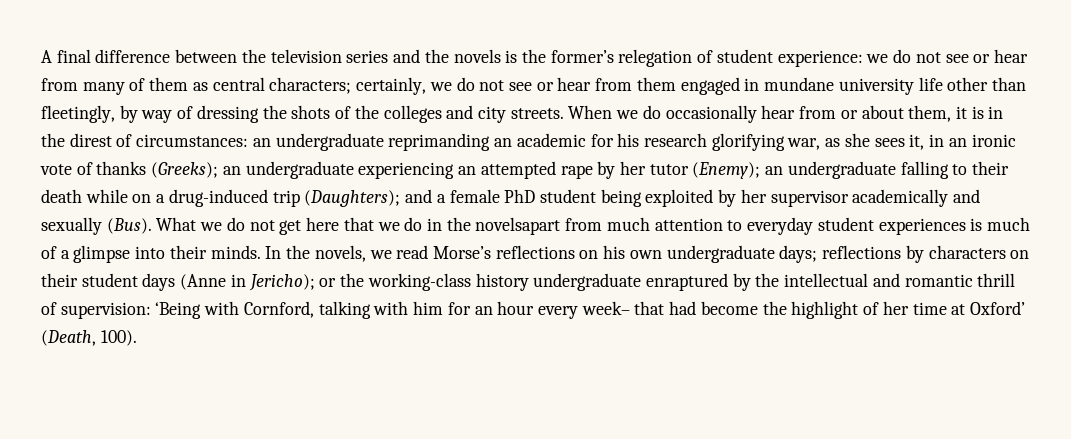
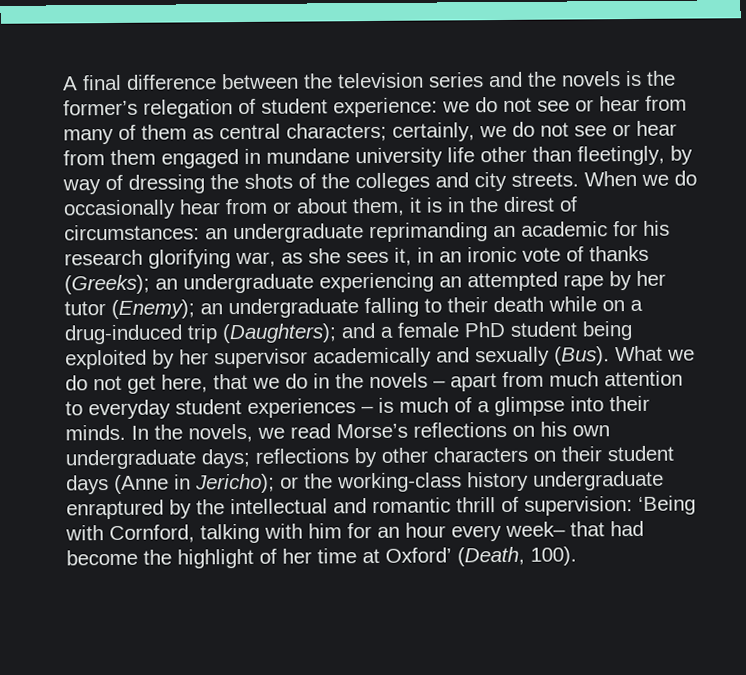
- What we do not get here that we do in the novelsapart from much attention to everyday student experiences is much of a glimpse into their minds.
+ What we do not get here, that we do in the novels – apart from much attention to everyday student experiences – is much of a glimpse into their minds.
- In the novels, we read Morse’s reflections on his own undergraduate days; reflections by characters on their student days (Anne in Jericho); or the working-class history undergraduate enraptured by the intellectual and romantic thrill of supervision: ‘Being with Cornford, talking with him for an hour every week– that had become the highlight of her time at Oxford’ (Death, 100).
+ In the novels, we read Morse’s reflections on his own undergraduate days; reflections by other characters on their student days (Anne in Jericho); or the working-class history undergraduate enraptured by the intellectual and romantic thrill of supervision: ‘Being with Cornford, talking with him for an hour every week– that had become the highlight of her time at Oxford’ (Death, 100).

